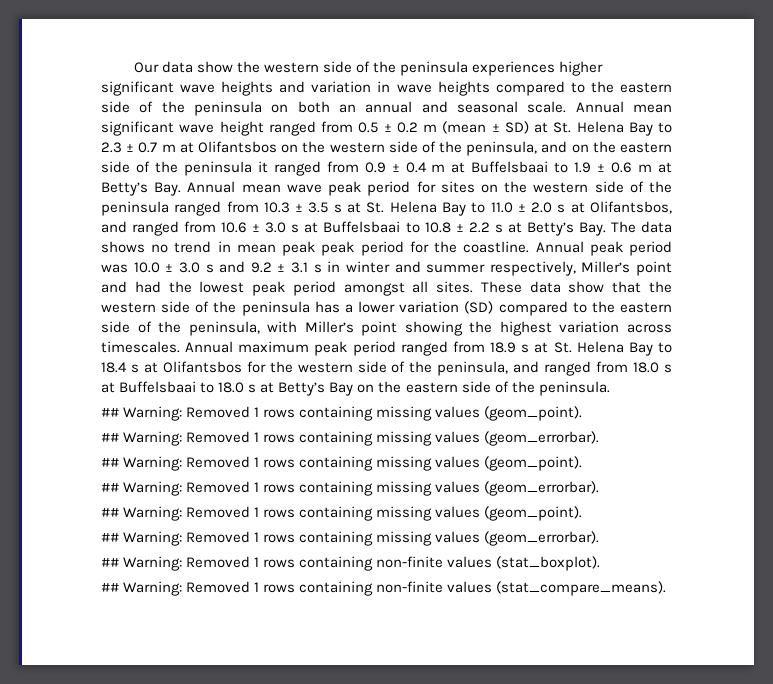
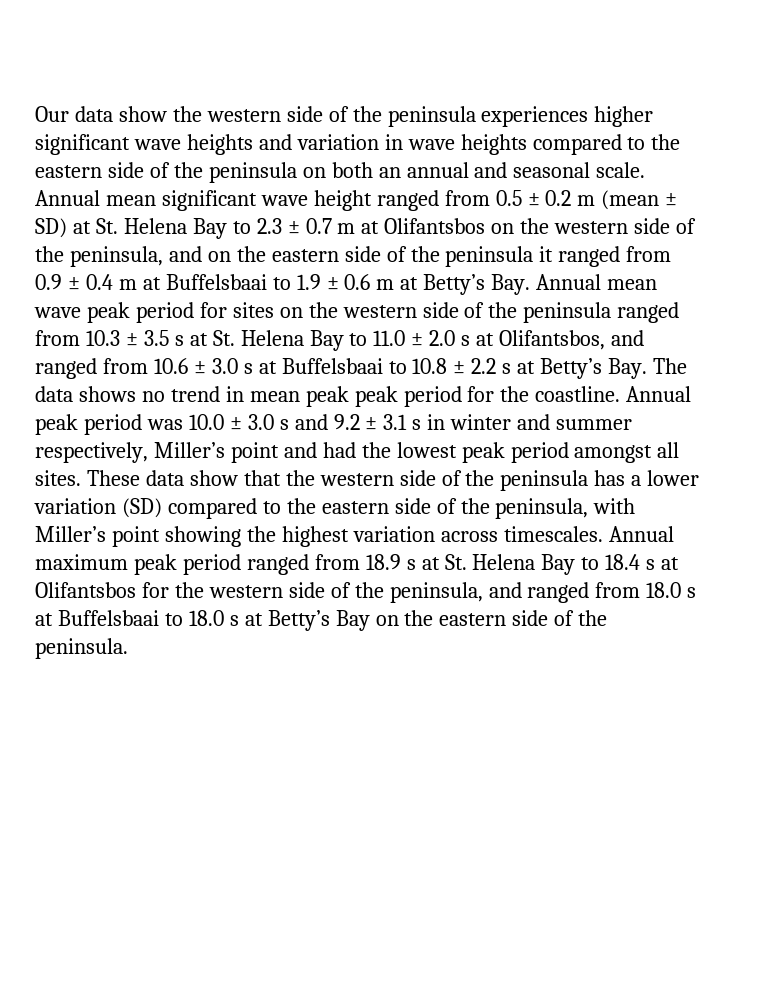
  Annual maximum peak period ranged from 18.9 s at St. Helena Bay to 18.4 s at Olifantsbos for the western side of the peninsula, and ranged from 18.0 s at Buffelsbaai to 18.0 s at Betty’s Bay on the eastern side of the peninsula.
- ## Warning: Removed 1 rows containing missing values (geom_point).
- ## Warning: Removed 1 rows containing missing values (geom_errorbar).
- ## Warning: Removed 1 rows containing missing values (geom_point).
- ## Warning: Removed 1 rows containing missing values (geom_errorbar).
- ## Warning: Removed 1 rows containing missing values (geom_point).
- ## Warning: Removed 1 rows containing missing values (geom_errorbar).
- ## Warning: Removed 1 rows containing non-finite values (stat_boxplot).
- ## Warning: Removed 1 rows containing non-finite values (stat_compare_means).

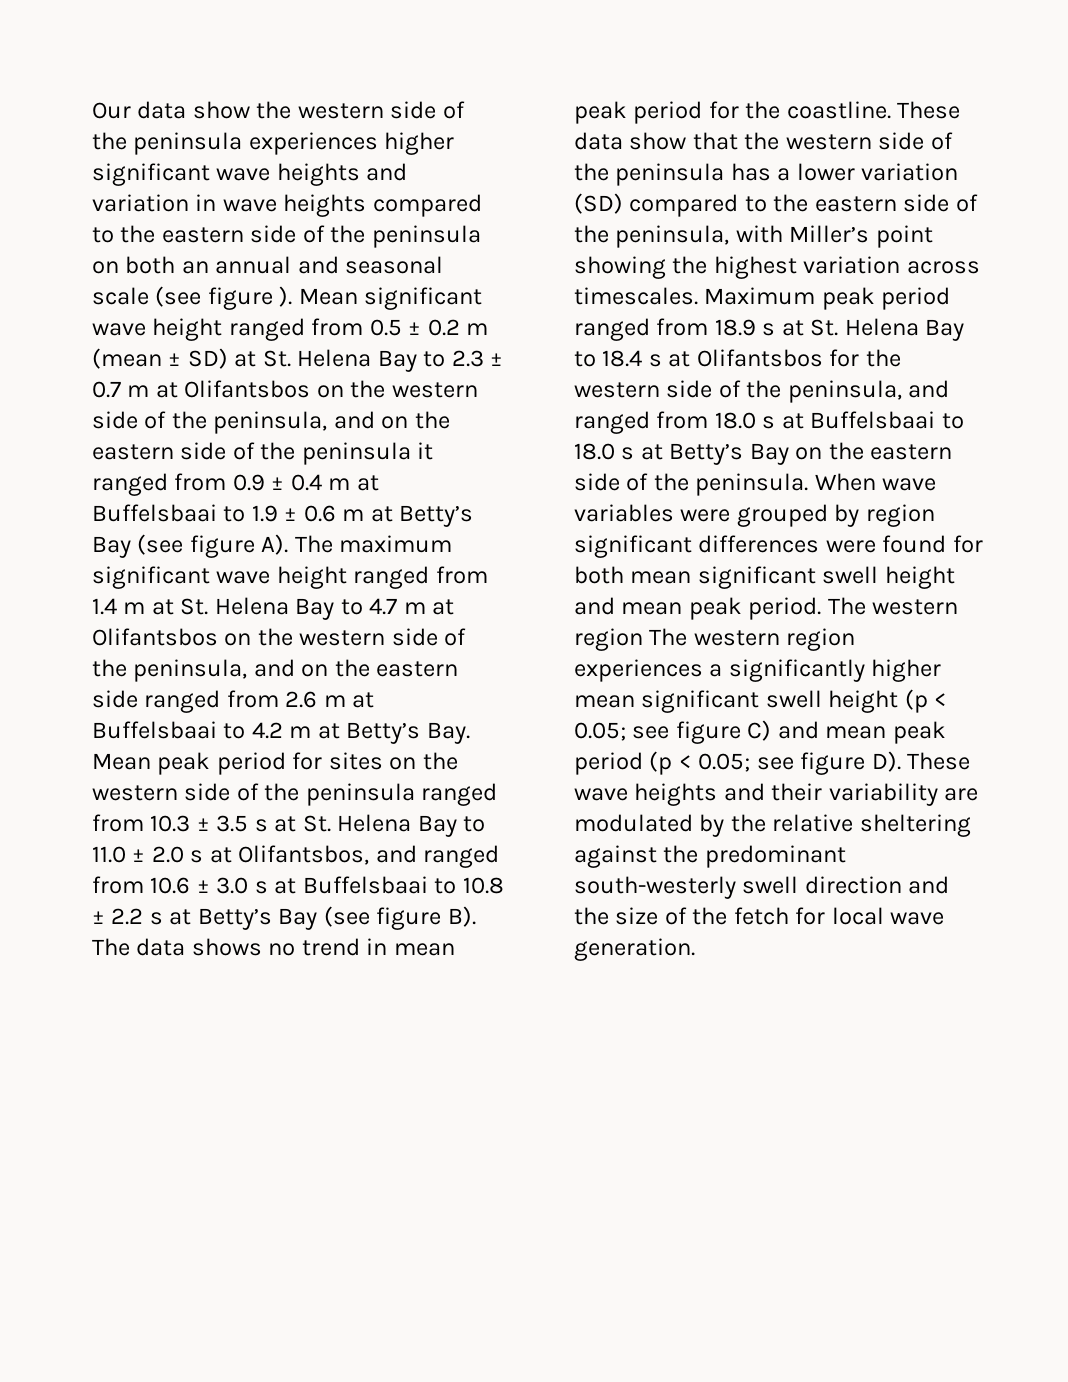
- Our data show the western side of the peninsula experiences higher significant wave heights and variation in wave heights compared to the eastern side of the peninsula on both an annual and seasonal scale. Annual mean significant wave height ranged from 0.5 ± 0.2 m (mean ± SD) at St. Helena Bay to 2.3 ± 0.7 m at Olifantsbos on the western side of the peninsula, and on the eastern side of the peninsula it ranged from 0.9 ± 0.4 m at Buffelsbaai to 1.9 ± 0.6 m at Betty’s Bay. Annual mean wave peak period for sites on the western side of the peninsula ranged from 10.3 ± 3.5 s at St. Helena Bay to 11.0 ± 2.0 s at Olifantsbos, and ranged from 10.6 ± 3.0 s at Buffelsbaai to 10.8 ± 2.2 s at Betty’s Bay. The data shows no trend in mean peak peak period for the coastline.
+ Our data show the western side of the peninsula experiences higher significant wave heights and variation in wave heights compared to the eastern side of the peninsula on both an annual and seasonal scale (see figure ). Mean significant wave height ranged from 0.5 ± 0.2 m (mean ± SD) at St. Helena Bay to 2.3 ± 0.7 m at Olifantsbos on the western side of the peninsula, and on the eastern side of the peninsula it ranged from 0.9 ± 0.4 m at Buffelsbaai to 1.9 ± 0.6 m at Betty’s Bay (see figure A). The maximum significant wave height ranged from 1.4 m at St. Helena Bay to 4.7 m at Olifantsbos on the western side of the peninsula, and on the eastern side ranged from 2.6 m at Buffelsbaai to 4.2 m at Betty’s Bay. Mean peak period for sites on the western side of the peninsula ranged from 10.3 ± 3.5 s at St. Helena Bay to 11.0 ± 2.0 s at Olifantsbos, and ranged from 10.6 ± 3.0 s at Buffelsbaai to 10.8 ± 2.2 s at Betty’s Bay (see figure B). The data shows no trend in mean peak period for the coastline.
- Annual peak period was 10.0 ± 3.0 s and 9.2 ± 3.1 s in winter and summer respectively, Miller’s point and had the lowest peak period amongst all sites.
- Annual maximum peak period ranged from 18.9 s at St. Helena Bay to 18.4 s at Olifantsbos for the western side of the peninsula, and ranged from 18.0 s at Buffelsbaai to 18.0 s at Betty’s Bay on the eastern side of the peninsula.
+ Maximum peak period ranged from 18.9 s at St. Helena Bay to 18.4 s at Olifantsbos for the western side of the peninsula, and ranged from 18.0 s at Buffelsbaai to 18.0 s at Betty’s Bay on the eastern side of the peninsula.
+ When wave variables were grouped by region significant differences were found for both mean significant swell height and mean peak period. The western region The western region experiences a significantly higher mean significant swell height (p < 0.05; see figure C) and mean peak period (p < 0.05; see figure D). These wave heights and their variability are modulated by the relative sheltering against the predominant south-westerly swell direction and the size of the fetch for local wave generation.

